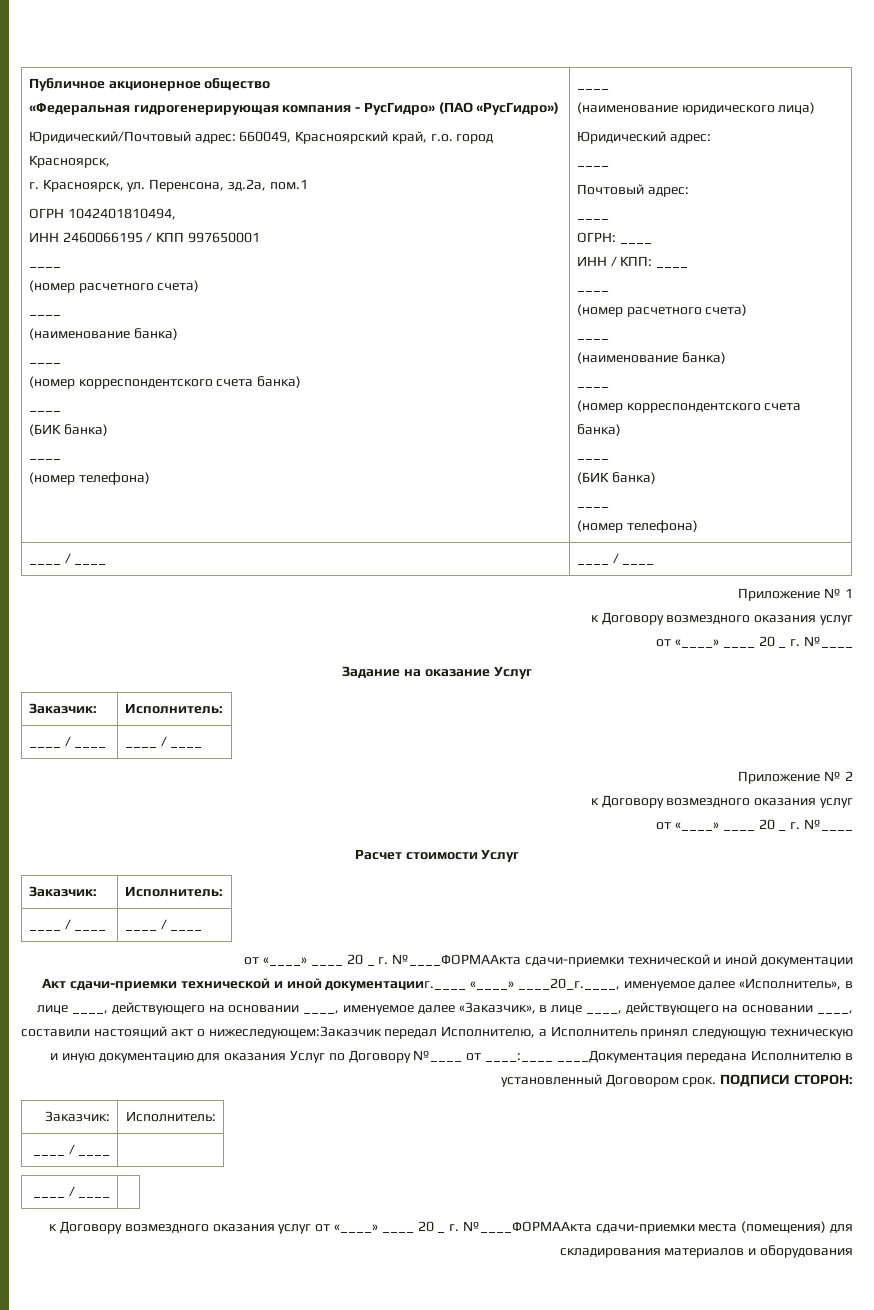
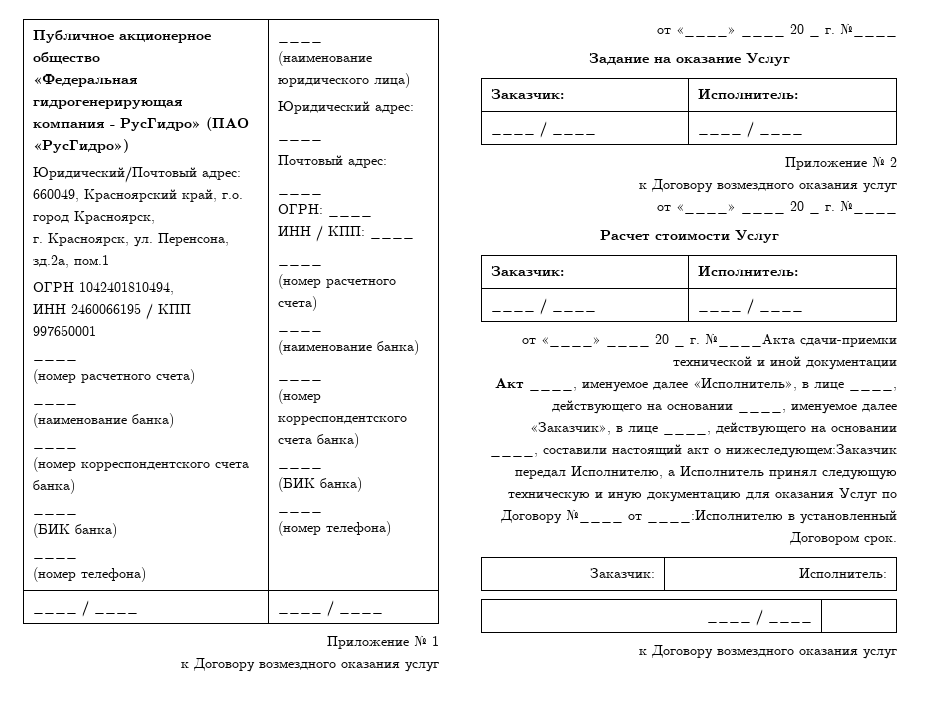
- от «____» ____ 20 _ г. №____ФОРМААкта сдачи-приемки технической и иной документации
+ от «____» ____ 20 _ г. №____Акта сдачи-приемки технической и иной документации
- Акт сдачи-приемки технической и иной документацииг.____ «____» ____20_г.____, именуемое далее «Исполнитель», в лице ____, действующего на основании ____, именуемое далее «Заказчик», в лице ____, действующего на основании ____, составили настоящий акт о нижеследующем:Заказчик передал Исполнителю, а Исполнитель принял следующую техническую и иную документацию для оказания Услуг по Договору №____ от ____:____ ____Документация передана Исполнителю в установленный Договором срок. ПОДПИСИ СТОРОН:
+ Акт ____, именуемое далее «Исполнитель», в лице ____, действующего на основании ____, именуемое далее «Заказчик», в лице ____, действующего на основании ____, составили настоящий акт о нижеследующем:Заказчик передал Исполнителю, а Исполнитель принял следующую техническую и иную документацию для оказания Услуг по Договору №____ от ____:Исполнителю в установленный Договором срок.
  Заказчик: | Исполнитель:
  ____ / ____ |
- ____ / ____ |
- к Договору возмездного оказания услуг от «____» ____ 20 _ г. №____ФОРМААкта сдачи-приемки места (помещения) для складирования материалов и оборудования
+ к Договору возмездного оказания услуг

